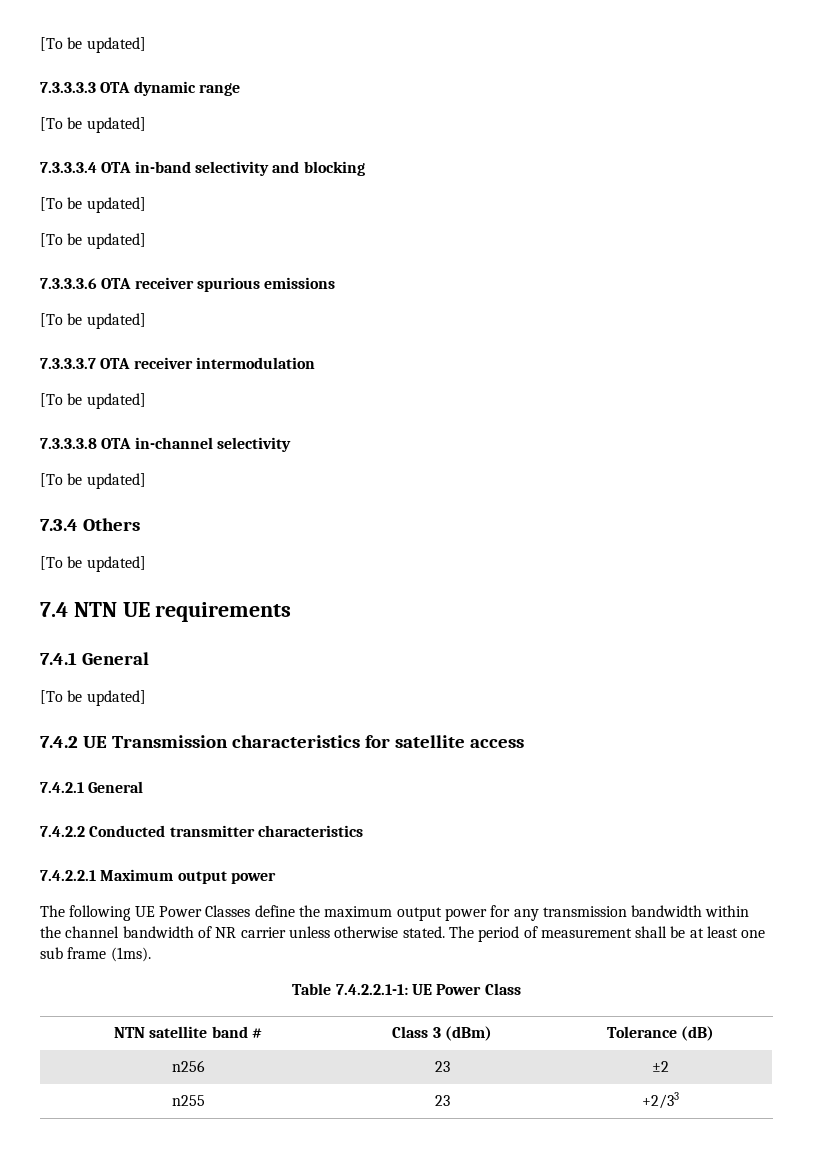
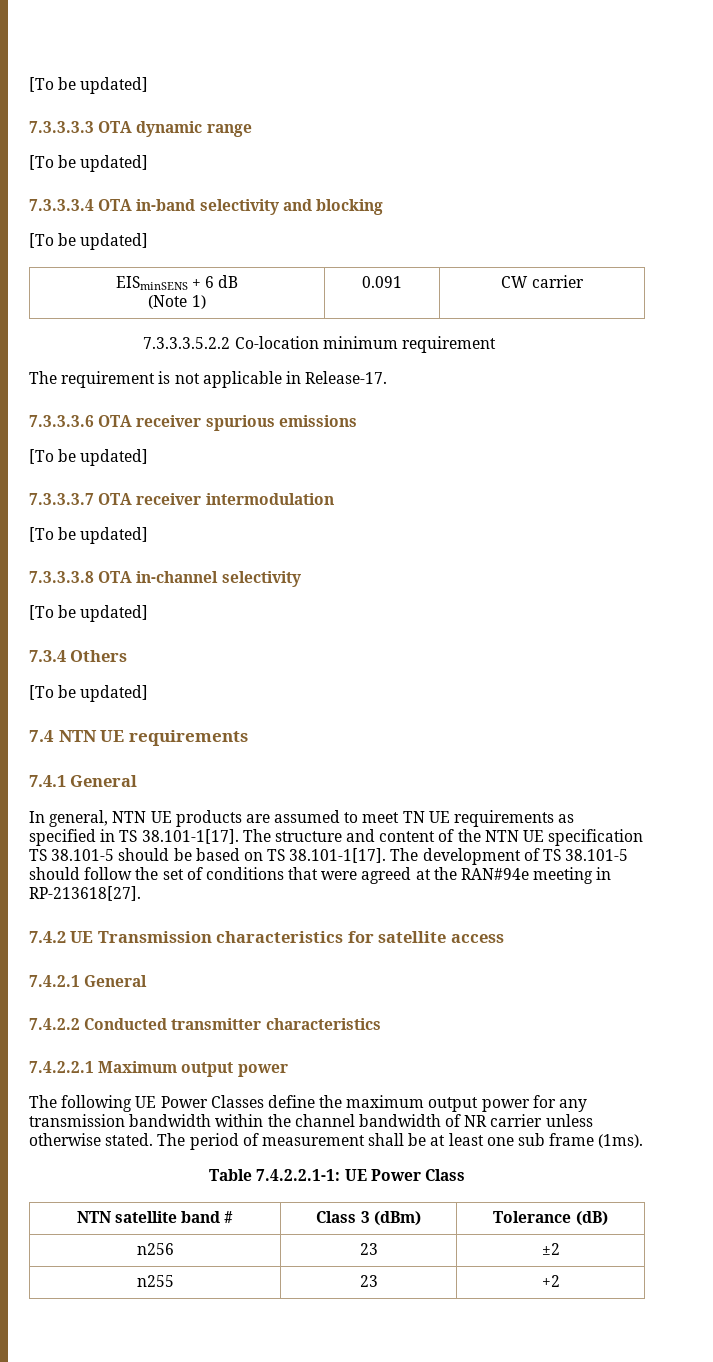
  7.3.3.3.4 OTA in-band selectivity and blocking
  [To be updated]
- [To be updated]
+ EISminSENS + 6 dB
+ (Note 1) | 0.091 | CW carrier
+ 7.3.3.3.5.2.2 Co-location minimum requirement
+ The requirement is not applicable in Release-17.
  7.4.1 General
- [To be updated]
+ In general, NTN UE products are assumed to meet TN UE requirements as specified in TS 38.101-1[17]. The structure and content of the NTN UE specification TS 38.101-5 should be based on TS 38.101-1[17]. The development of TS 38.101-5 should follow the set of conditions that were agreed at the RAN#94e meeting in RP-213618[27].
- n255 | 23 | +2/33
+ n255 | 23 | +2

